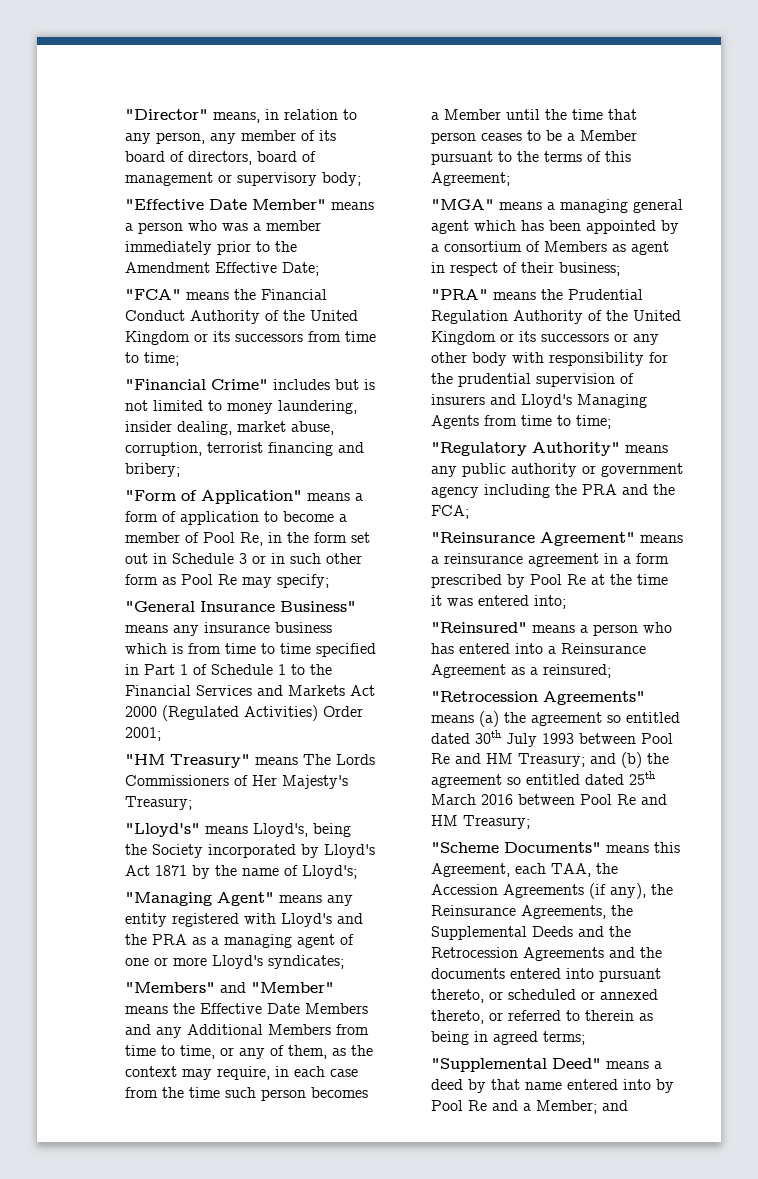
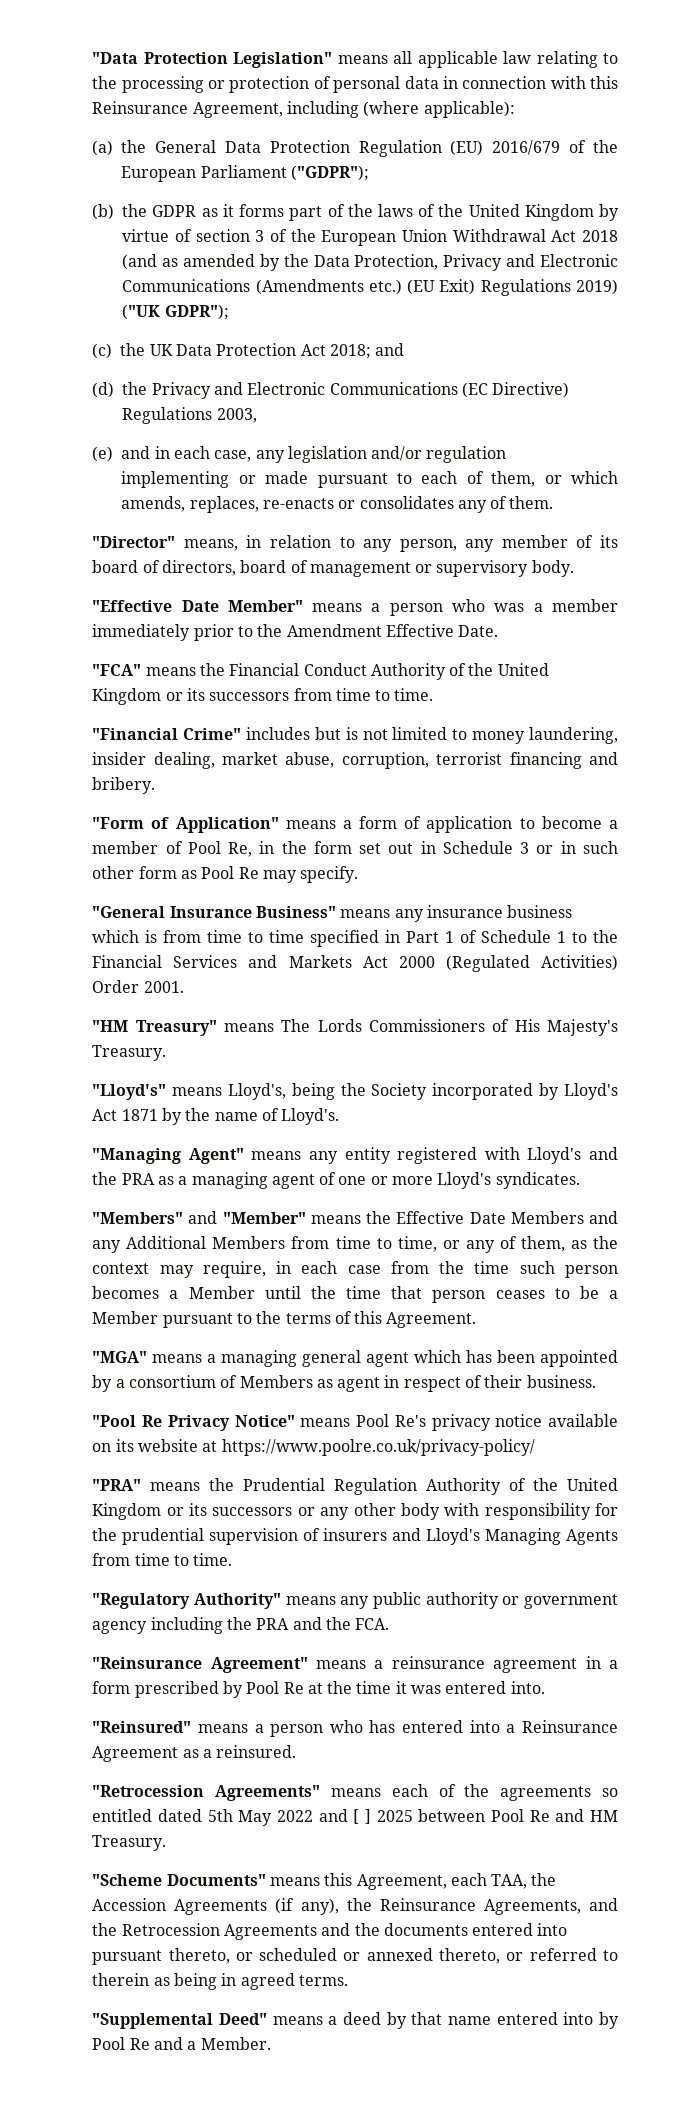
+ "Data Protection Legislation" means all applicable law relating to the processing or protection of personal data in connection with this Reinsurance Agreement, including (where applicable):
+ (a) the General Data Protection Regulation (EU) 2016/679 of the European Parliament ("GDPR");
+ (b) the GDPR as it forms part of the laws of the United Kingdom by virtue of section 3 of the European Union Withdrawal Act 2018 (and as amended by the Data Protection, Privacy and Electronic Communications (Amendments etc.) (EU Exit) Regulations 2019) ("UK GDPR");
+ (c) the UK Data Protection Act 2018; and
+ (d) the Privacy and Electronic Communications (EC Directive) Regulations 2003,
+ (e) and in each case, any legislation and/or regulation implementing or made pursuant to each of them, or which amends, replaces, re-enacts or consolidates any of them.
- "Director" means, in relation to any person, any member of its board of directors, board of management or supervisory body;
+ "Director" means, in relation to any person, any member of its board of directors, board of management or supervisory body.
- "Effective Date Member" means a person who was a member immediately prior to the Amendment Effective Date;
+ "Effective Date Member" means a person who was a member immediately prior to the Amendment Effective Date.
- "FCA" means the Financial Conduct Authority of the United Kingdom or its successors from time to time;
+ "FCA" means the Financial Conduct Authority of the United Kingdom or its successors from time to time.
- "Financial Crime" includes but is not limited to money laundering, insider dealing, market abuse, corruption, terrorist financing and bribery;
+ "Financial Crime" includes but is not limited to money laundering, insider dealing, market abuse, corruption, terrorist financing and bribery.
- "Form of Application" means a form of application to become a member of Pool Re, in the form set out in Schedule 3 or in such other form as Pool Re may specify;
+ "Form of Application" means a form of application to become a member of Pool Re, in the form set out in Schedule 3 or in such other form as Pool Re may specify.
- "General Insurance Business" means any insurance business which is from time to time specified in Part 1 of Schedule 1 to the Financial Services and Markets Act 2000 (Regulated Activities) Order 2001;
+ "General Insurance Business" means any insurance business which is from time to time specified in Part 1 of Schedule 1 to the Financial Services and Markets Act 2000 (Regulated Activities) Order 2001.
- "HM Treasury" means The Lords Commissioners of Her Majesty's Treasury;
+ "HM Treasury" means The Lords Commissioners of His Majesty's Treasury.
- "Lloyd's" means Lloyd's, being the Society incorporated by Lloyd's Act 1871 by the name of Lloyd's;
+ "Lloyd's" means Lloyd's, being the Society incorporated by Lloyd's Act 1871 by the name of Lloyd's.
- "Managing Agent" means any entity registered with Lloyd's and the PRA as a managing agent of one or more Lloyd's syndicates;
+ "Managing Agent" means any entity registered with Lloyd's and the PRA as a managing agent of one or more Lloyd's syndicates.
- "Members" and "Member" means the Effective Date Members and any Additional Members from time to time, or any of them, as the context may require, in each case from the time such person becomes a Member until the time that person ceases to be a Member pursuant to the terms of this Agreement;
+ "Members" and "Member" means the Effective Date Members and any Additional Members from time to time, or any of them, as the context may require, in each case from the time such person becomes a Member until the time that person ceases to be a Member pursuant to the terms of this Agreement.
- "MGA" means a managing general agent which has been appointed by a consortium of Members as agent in respect of their business;
+ "MGA" means a managing general agent which has been appointed by a consortium of Members as agent in respect of their business.
+ "Pool Re Privacy Notice" means Pool Re's privacy notice available on its website at https://www.poolre.co.uk/privacy-policy/
- "PRA" means the Prudential Regulation Authority of the United Kingdom or its successors or any other body with responsibility for the prudential supervision of insurers and Lloyd's Managing Agents from time to time;
+ "PRA" means the Prudential Regulation Authority of the United Kingdom or its successors or any other body with responsibility for the prudential supervision of insurers and Lloyd's Managing Agents from time to time.
- "Regulatory Authority" means any public authority or government agency including the PRA and the FCA;
+ "Regulatory Authority" means any public authority or government agency including the PRA and the FCA.
- "Reinsurance Agreement" means a reinsurance agreement in a form prescribed by Pool Re at the time it was entered into;
+ "Reinsurance Agreement" means a reinsurance agreement in a form prescribed by Pool Re at the time it was entered into.
- "Reinsured" means a person who has entered into a Reinsurance Agreement as a reinsured;
+ "Reinsured" means a person who has entered into a Reinsurance Agreement as a reinsured.
- "Retrocession Agreements" means (a) the agreement so entitled dated 30th July 1993 between Pool Re and HM Treasury; and (b) the agreement so entitled dated 25th March 2016 between Pool Re and HM Treasury;
+ "Retrocession Agreements" means each of the agreements so entitled dated 5th May 2022 and [ ] 2025 between Pool Re and HM Treasury.
- "Scheme Documents" means this Agreement, each TAA, the Accession Agreements (if any), the Reinsurance Agreements, the Supplemental Deeds and the Retrocession Agreements and the documents entered into pursuant thereto, or scheduled or annexed thereto, or referred to therein as being in agreed terms;
+ "Scheme Documents" means this Agreement, each TAA, the Accession Agreements (if any), the Reinsurance Agreements, and the Retrocession Agreements and the documents entered into pursuant thereto, or scheduled or annexed thereto, or referred to therein as being in agreed terms.
- "Supplemental Deed" means a deed by that name entered into by Pool Re and a Member; and
+ "Supplemental Deed" means a deed by that name entered into by Pool Re and a Member.

